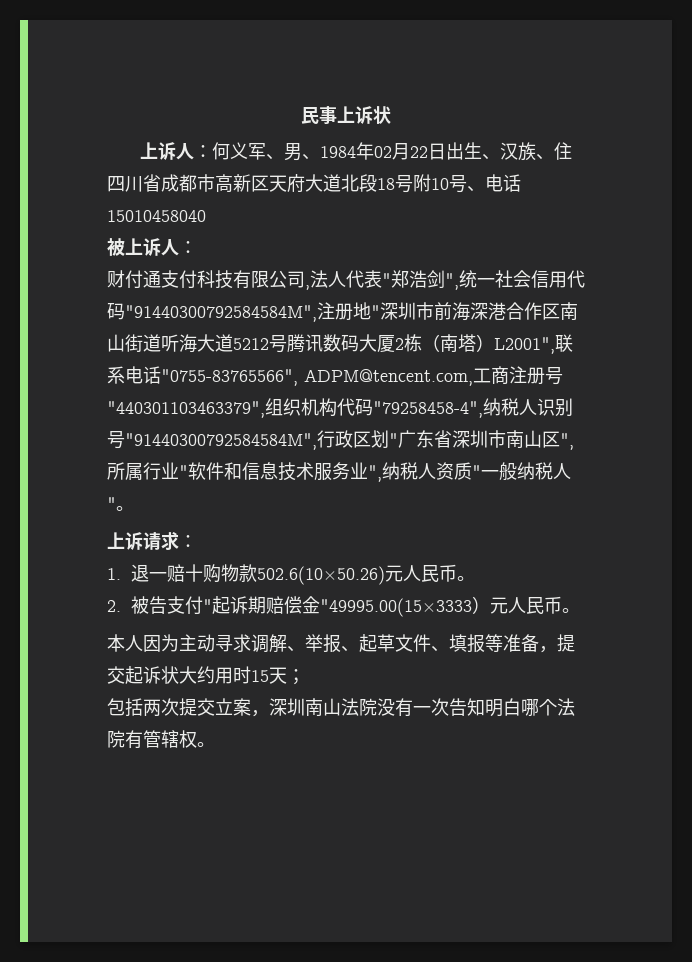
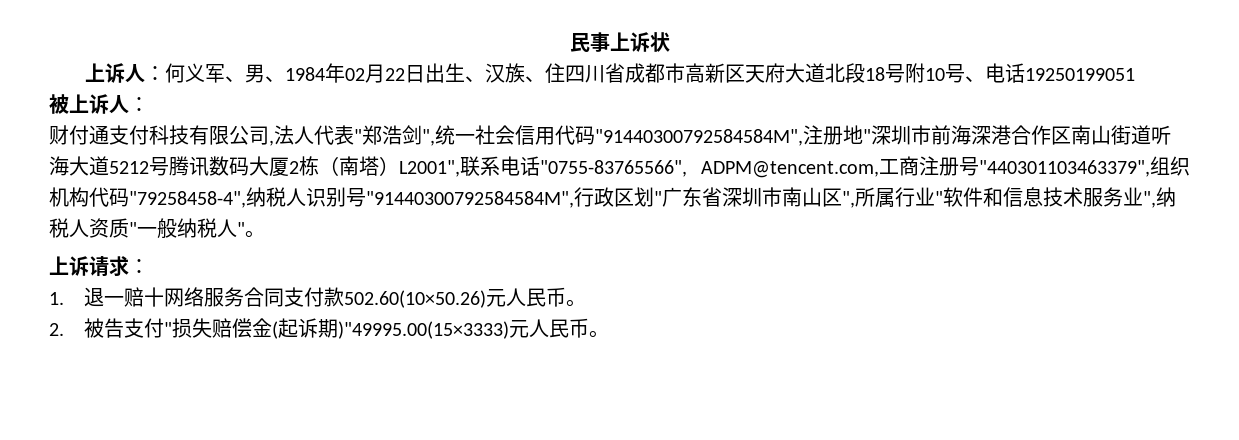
- 上诉人：何义军、男、1984年02月22日出生、汉族、住四川省成都市高新区天府大道北段18号附10号、电话15010458040
+ 上诉人：何义军、男、1984年02月22日出生、汉族、住四川省成都市高新区天府大道北段18号附10号、电话19250199051
- 1.退一赔十购物款502.6(10×50.26)元人民币。
+ 1.退一赔十网络服务合同支付款502.60(10×50.26)元人民币。
- 2.被告支付"起诉期赔偿金"49995.00(15×3333）元人民币。
- 本人因为主动寻求调解、举报、起草文件、填报等准备，提交起诉状大约用时15天；
- 包括两次提交立案，深圳南山法院没有一次告知明白哪个法院有管辖权。
+ 2.被告支付"损失赔偿金(起诉期)"49995.00(15×3333)元人民币。

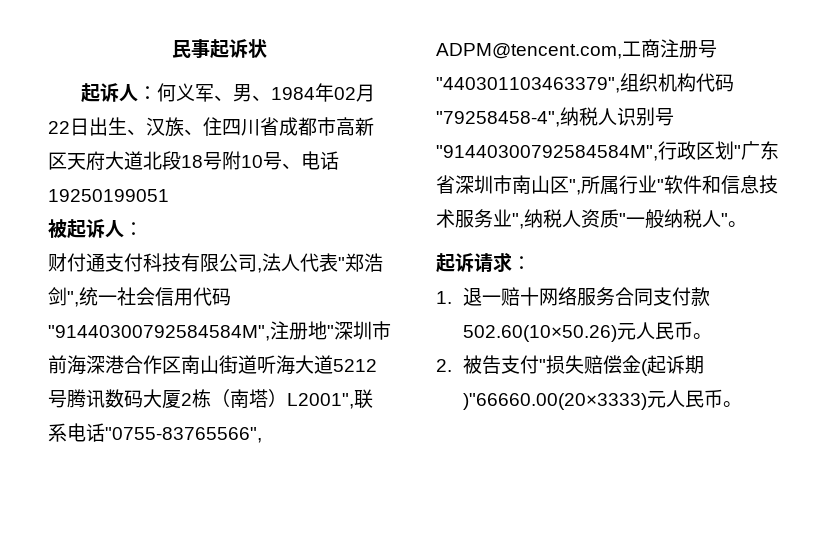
- 民事上诉状
+ 民事起诉状
- 上诉人：何义军、男、1984年02月22日出生、汉族、住四川省成都市高新区天府大道北段18号附10号、电话19250199051
+ 起诉人：何义军、男、1984年02月22日出生、汉族、住四川省成都市高新区天府大道北段18号附10号、电话19250199051
- 被上诉人：
+ 被起诉人：
- 上诉请求：
+ 起诉请求：
- 2.被告支付"损失赔偿金(起诉期)"49995.00(15×3333)元人民币。
+ 2.被告支付"损失赔偿金(起诉期)"66660.00(20×3333)元人民币。

